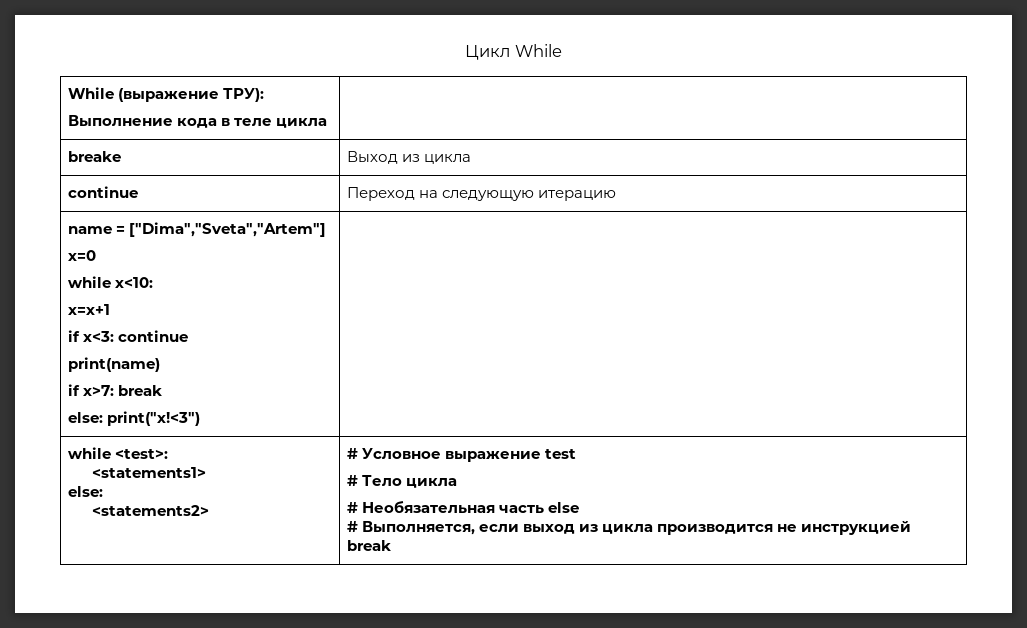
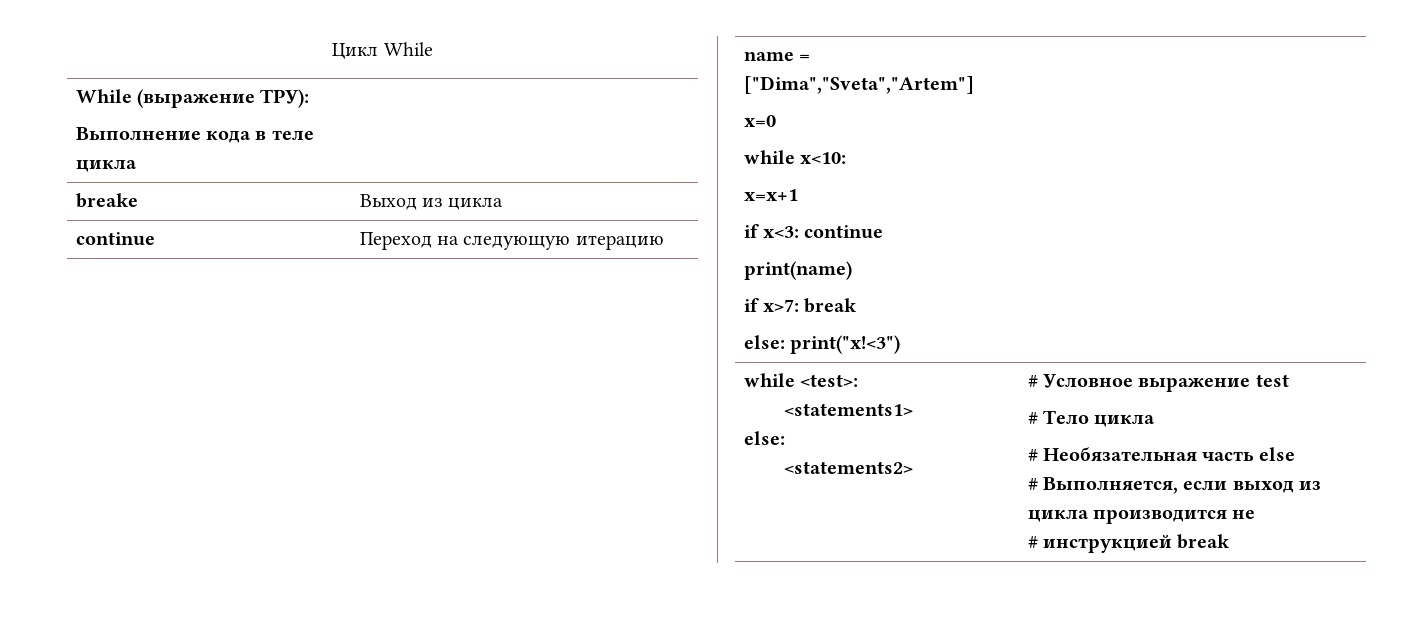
  while <test>:
  <statements1>
  else:
  <statements2> | # Условное выражение test
  # Тело цикла
  # Необязательная часть else
- # Выполняется, если выход из цикла производится не инструкцией break
+ # Выполняется, если выход из цикла производится не
+ # инструкцией break

